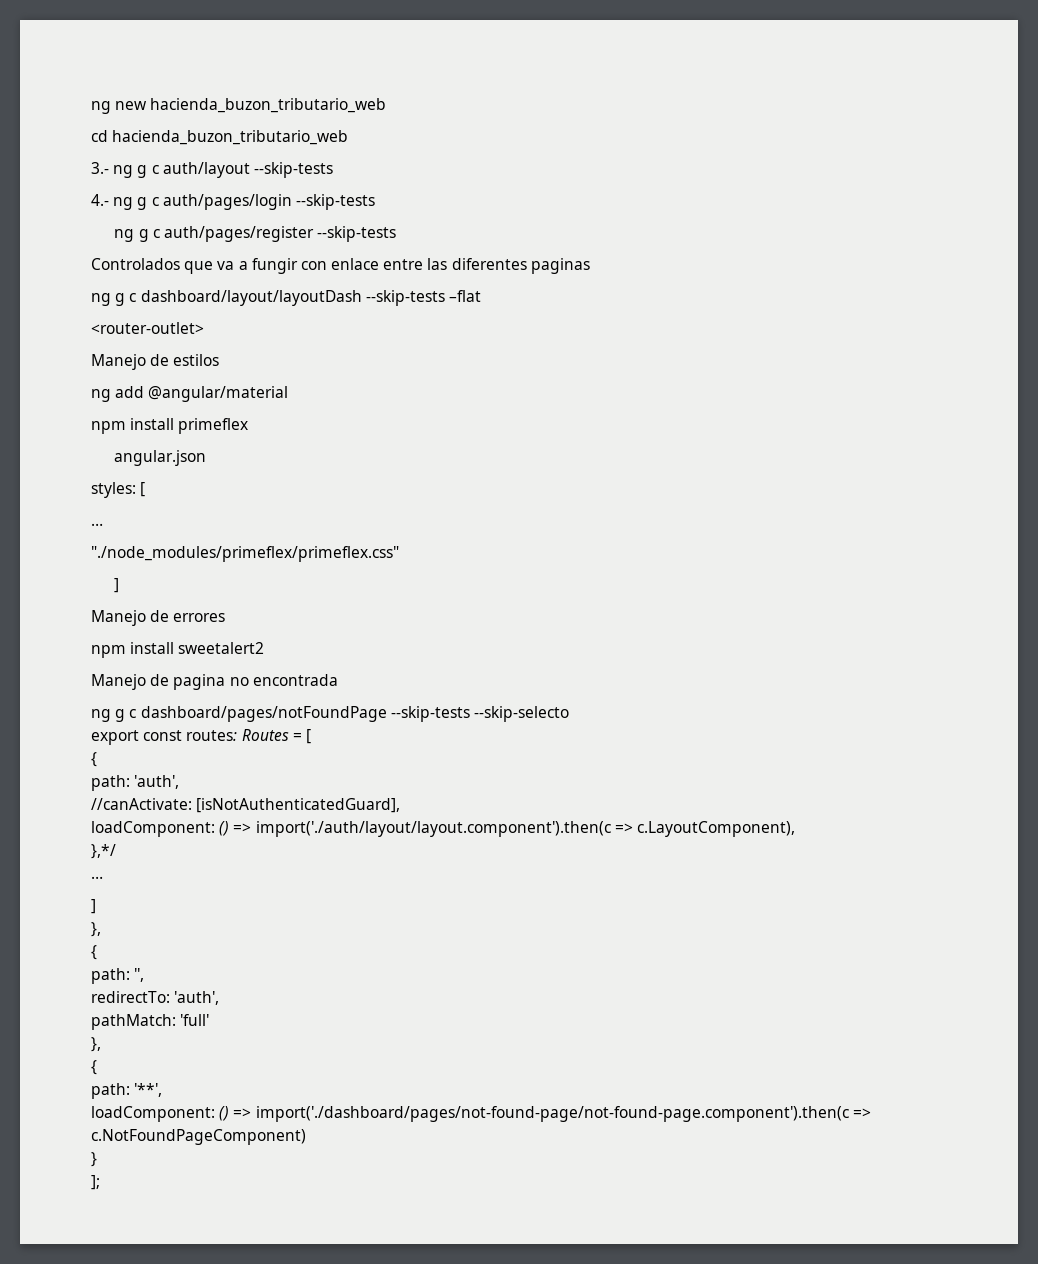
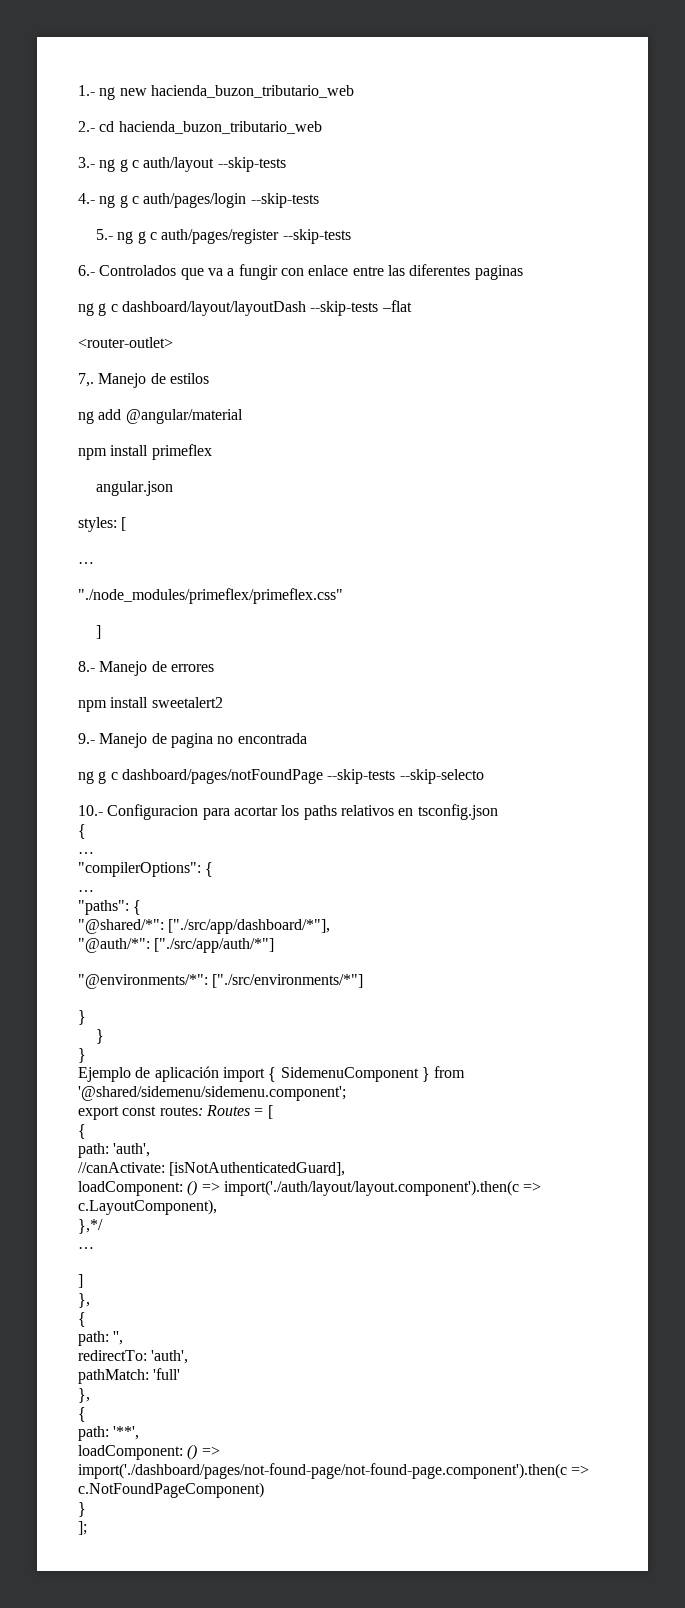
- ng new hacienda_buzon_tributario_web
+ 1.- ng new hacienda_buzon_tributario_web
- cd hacienda_buzon_tributario_web
+ 2.- cd hacienda_buzon_tributario_web
- ng g c auth/pages/register --skip-tests
+ 5.- ng g c auth/pages/register --skip-tests
- Controlados que va a fungir con enlace entre las diferentes paginas
+ 6.- Controlados que va a fungir con enlace entre las diferentes paginas
+ 7,.
- Manejo de errores
+ 8.- Manejo de errores
- Manejo de pagina no encontrada
+ 9.- Manejo de pagina no encontrada
+ 10.- Configuracion para acortar los paths relativos en tsconfig.json
+ {
+ …
+ "compilerOptions": {
+ …
+ "paths": {
+ "@shared/*": ["./src/app/dashboard/*"],
+ "@auth/*": ["./src/app/auth/*"]
+ "@environments/*": ["./src/environments/*"]
+ }
+ }
+ }
+ Ejemplo de aplicación import { SidemenuComponent } from '@shared/sidemenu/sidemenu.component';

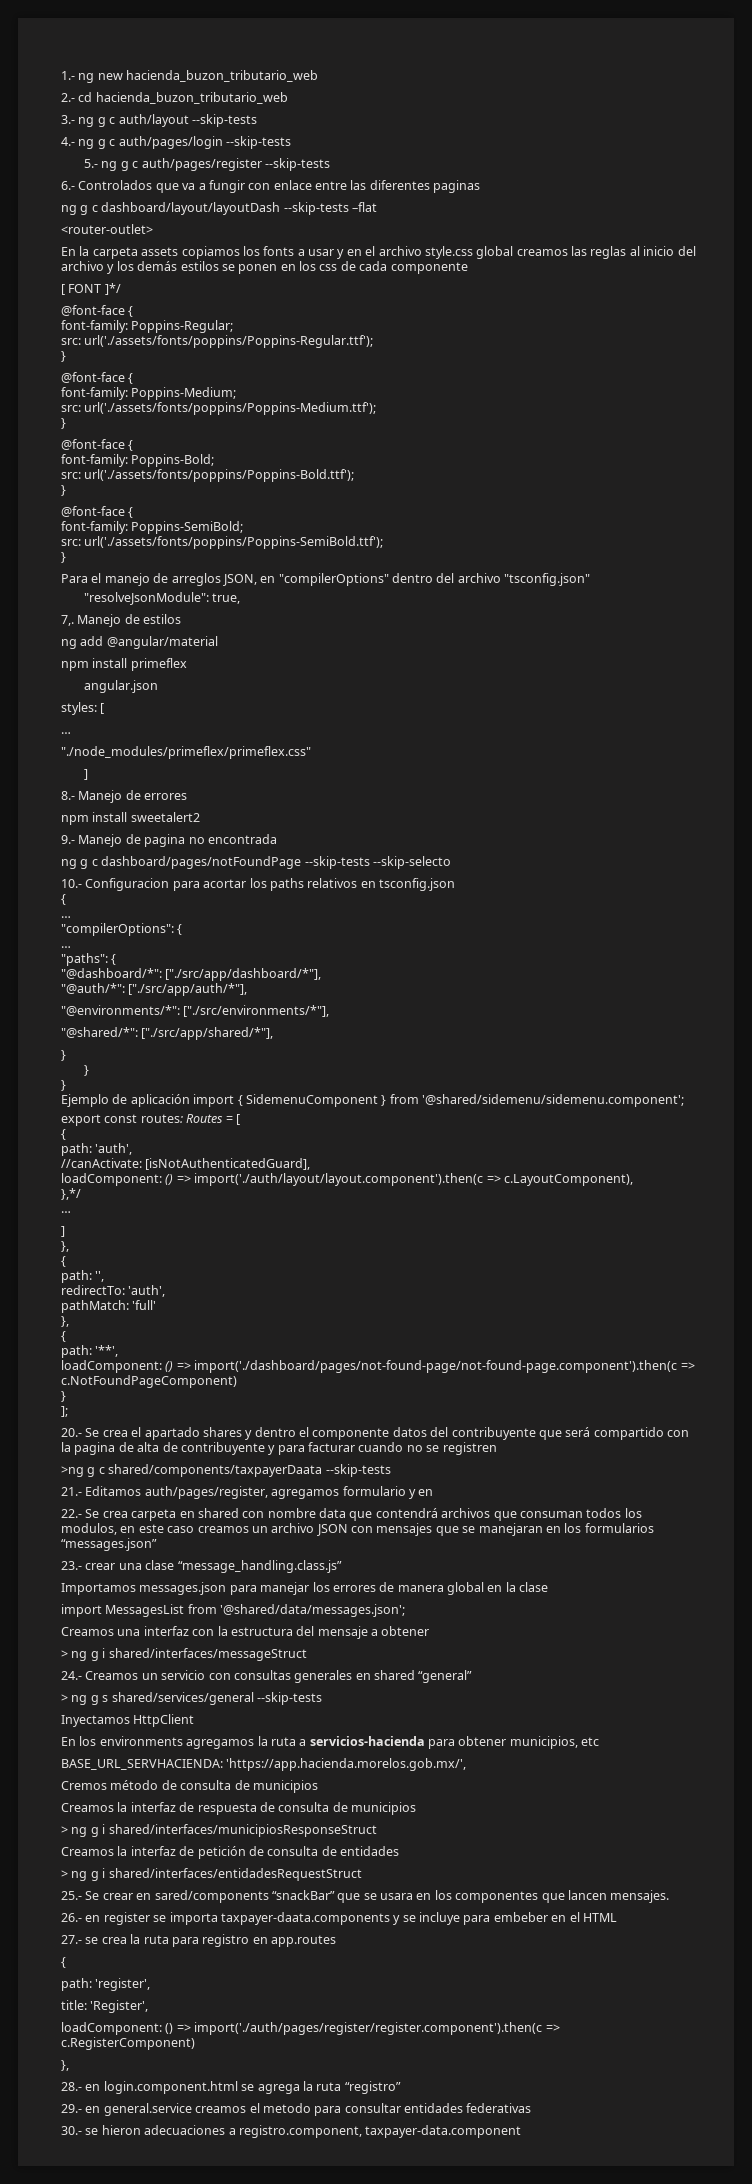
+ En la carpeta assets copiamos los fonts a usar y en el archivo style.css global creamos las reglas al inicio del archivo y los demás estilos se ponen en los css de cada componente
+ [ FONT ]*/
+ @font-face {
+ font-family: Poppins-Regular;
+ src: url('./assets/fonts/poppins/Poppins-Regular.ttf');
+ }
+ @font-face {
+ font-family: Poppins-Medium;
+ src: url('./assets/fonts/poppins/Poppins-Medium.ttf');
+ }
+ @font-face {
+ font-family: Poppins-Bold;
+ src: url('./assets/fonts/poppins/Poppins-Bold.ttf');
+ }
+ @font-face {
+ font-family: Poppins-SemiBold;
+ src: url('./assets/fonts/poppins/Poppins-SemiBold.ttf');
+ }
+ Para el manejo de arreglos JSON, en "compilerOptions" dentro del archivo "tsconfig.json"
+ "resolveJsonModule": true,
- "@shared/*": ["./src/app/dashboard/*"],
+ "@dashboard/*": ["./src/app/dashboard/*"],
- "@auth/*": ["./src/app/auth/*"]
+ "@auth/*": ["./src/app/auth/*"],
- "@environments/*": ["./src/environments/*"]
+ "@environments/*": ["./src/environments/*"],
+ "@shared/*": ["./src/app/shared/*"],
+ 20.- Se crea el apartado shares y dentro el componente datos del contribuyente que será compartido con la pagina de alta de contribuyente y para facturar cuando no se registren
+ >ng g c shared/components/taxpayerDaata --skip-tests
+ 21.- Editamos auth/pages/register, agregamos formulario y en
+ 22.- Se crea carpeta en shared con nombre data que contendrá archivos que consuman todos los modulos, en este caso creamos un archivo JSON con mensajes que se manejaran en los formularios “messages.json”
+ 23.- crear una clase “message_handling.class.js”
+ Importamos messages.json para manejar los errores de manera global en la clase
+ import MessagesList from '@shared/data/messages.json';
+ Creamos una interfaz con la estructura del mensaje a obtener
+ > ng g i shared/interfaces/messageStruct
+ 24.- Creamos un servicio con consultas generales en shared “general”
+ > ng g s shared/services/general --skip-tests
+ Inyectamos HttpClient
+ En los environments agregamos la ruta a servicios-hacienda para obtener municipios, etc
+ BASE_URL_SERVHACIENDA: 'https://app.hacienda.morelos.gob.mx/',
+ Cremos método de consulta de municipios
+ Creamos la interfaz de respuesta de consulta de municipios
+ > ng g i shared/interfaces/municipiosResponseStruct
+ Creamos la interfaz de petición de consulta de entidades
+ > ng g i shared/interfaces/entidadesRequestStruct
+ 25.- Se crear en sared/components “snackBar” que se usara en los componentes que lancen mensajes.
+ 26.- en register se importa taxpayer-daata.components y se incluye para embeber en el HTML
+ 27.- se crea la ruta para registro en app.routes
+ {
+ path: 'register',
+ title: 'Register',
+ loadComponent: () => import('./auth/pages/register/register.component').then(c => c.RegisterComponent)
+ },
+ 28.- en login.component.html se agrega la ruta “registro”
+ 29.- en general.service creamos el metodo para consultar entidades federativas
+ 30.- se hieron adecuaciones a registro.component, taxpayer-data.component

